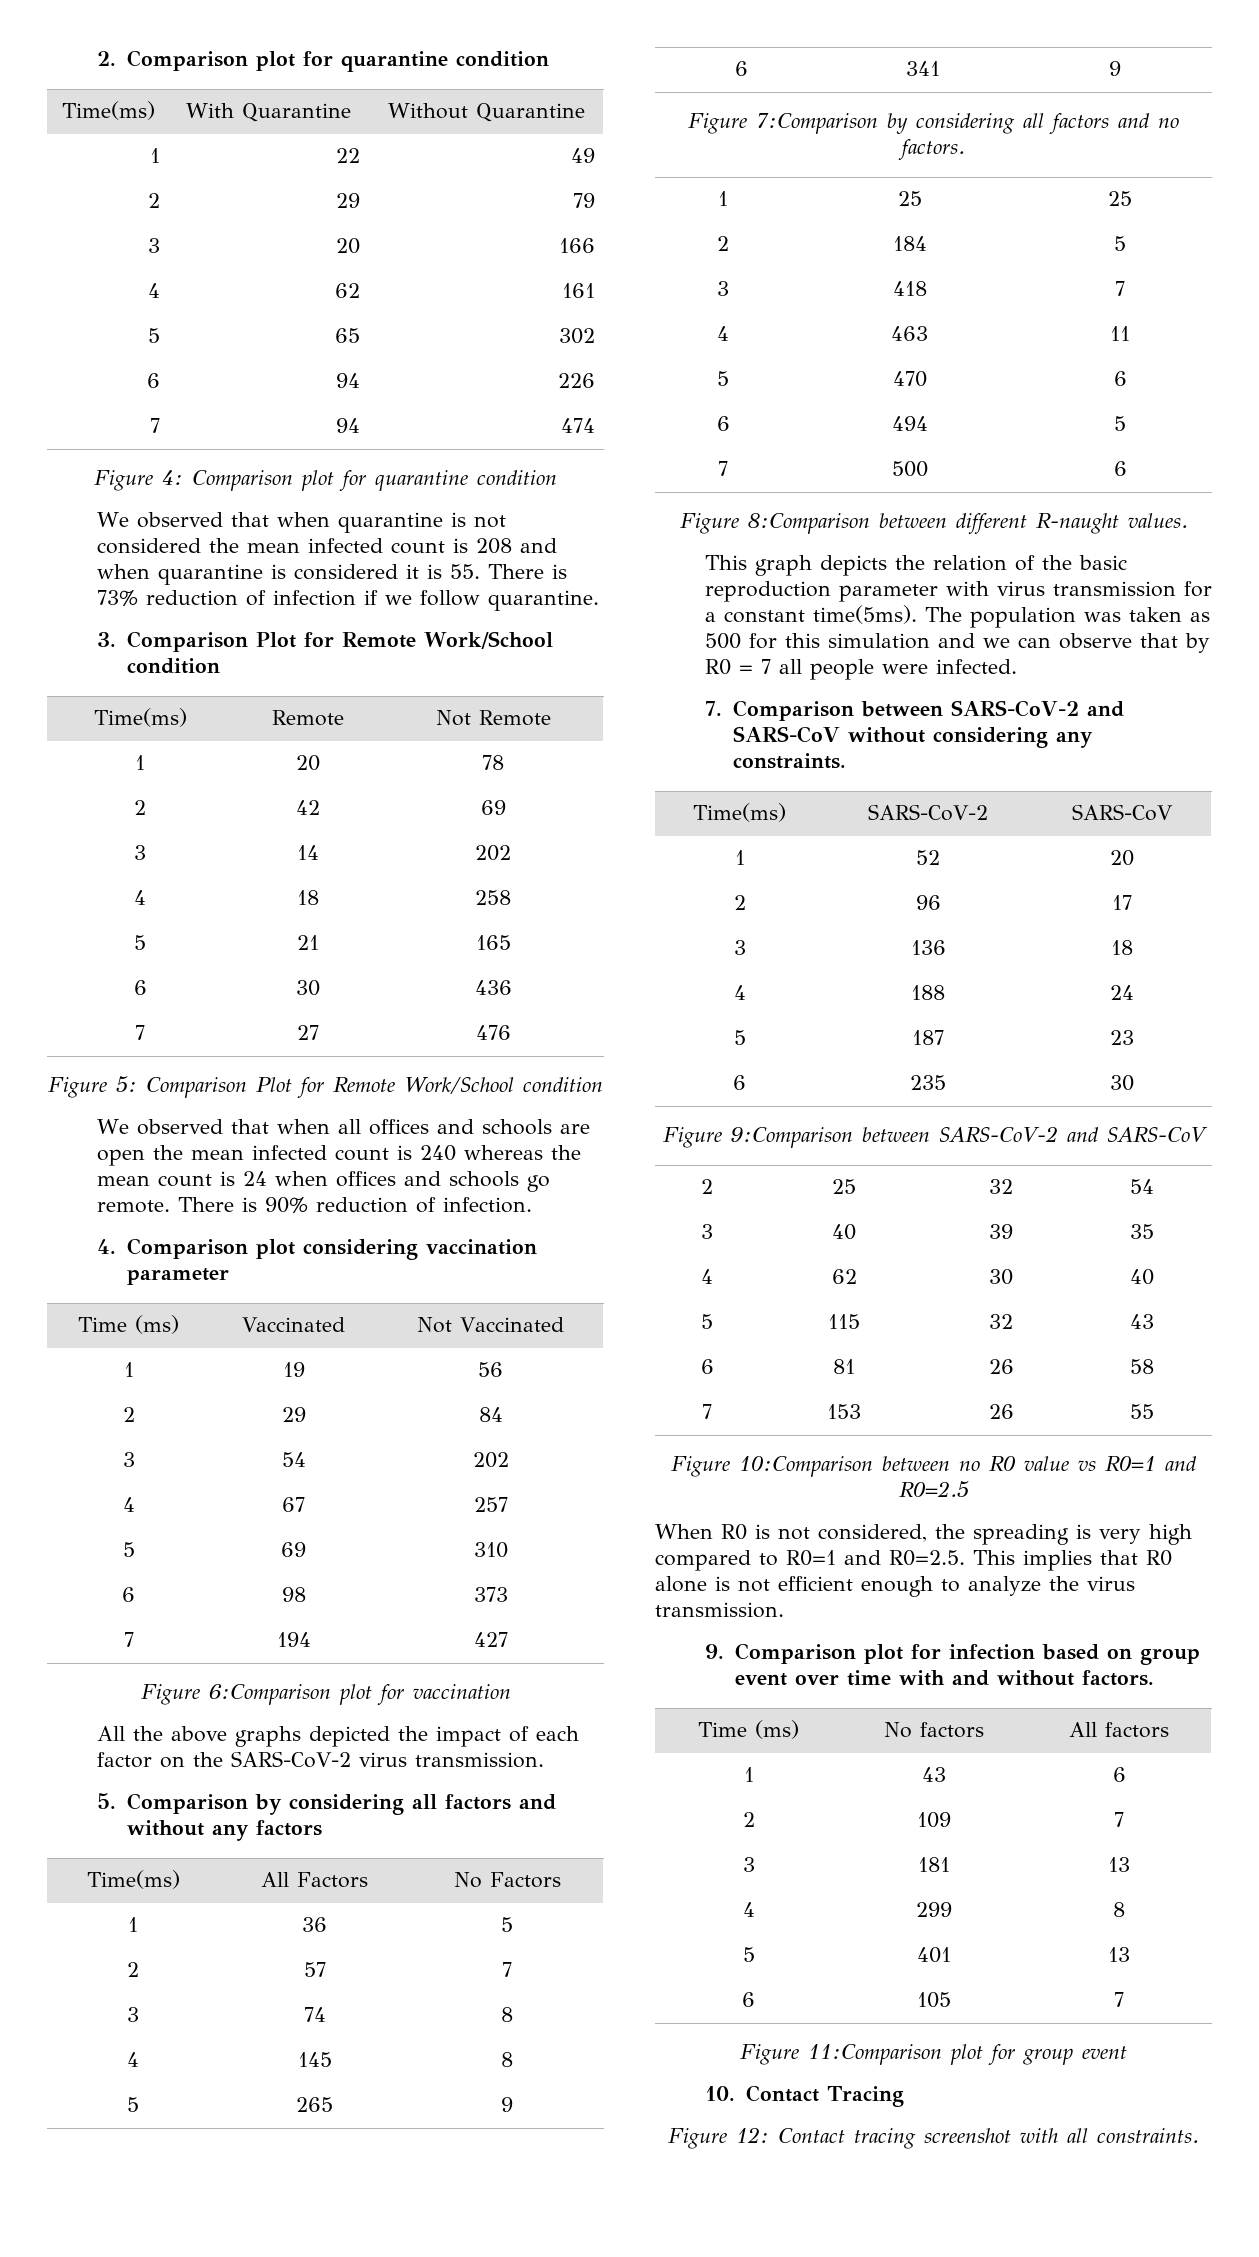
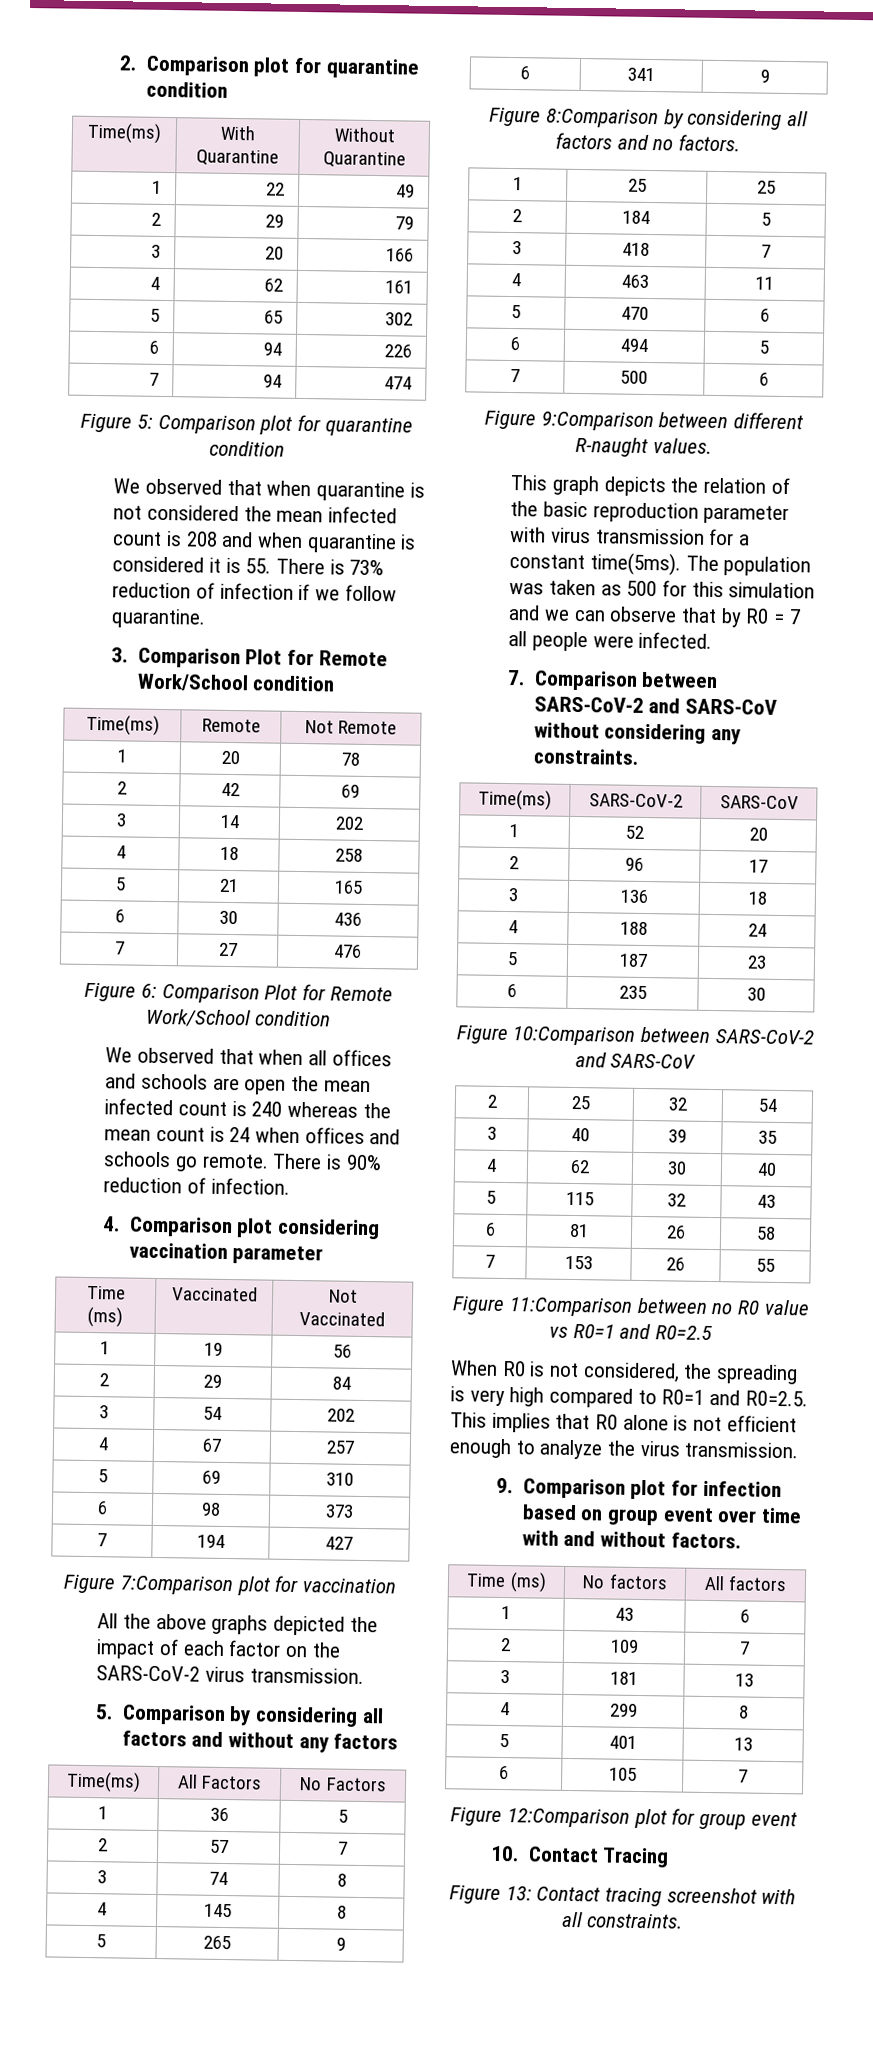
- Figure 4: Comparison plot for quarantine condition
+ Figure 5: Comparison plot for quarantine condition
- Figure 5: Comparison Plot for Remote Work/School condition
+ Figure 6: Comparison Plot for Remote Work/School condition
- Figure 6:Comparison plot for vaccination
+ Figure 7:Comparison plot for vaccination
- Figure 7:Comparison by considering all factors and no factors.
+ Figure 8:Comparison by considering all factors and no factors.
- Figure 8:Comparison between different R-naught values.
+ Figure 9:Comparison between different R-naught values.
- Figure 9:Comparison between SARS-CoV-2 and SARS-CoV
+ Figure 10:Comparison between SARS-CoV-2 and SARS-CoV
- Figure 10:Comparison between no R0 value vs R0=1 and R0=2.5
+ Figure 11:Comparison between no R0 value vs R0=1 and R0=2.5
- Figure 11:Comparison plot for group event
+ Figure 12:Comparison plot for group event
- Figure 12: Contact tracing screenshot with all constraints.
+ Figure 13: Contact tracing screenshot with all constraints.

